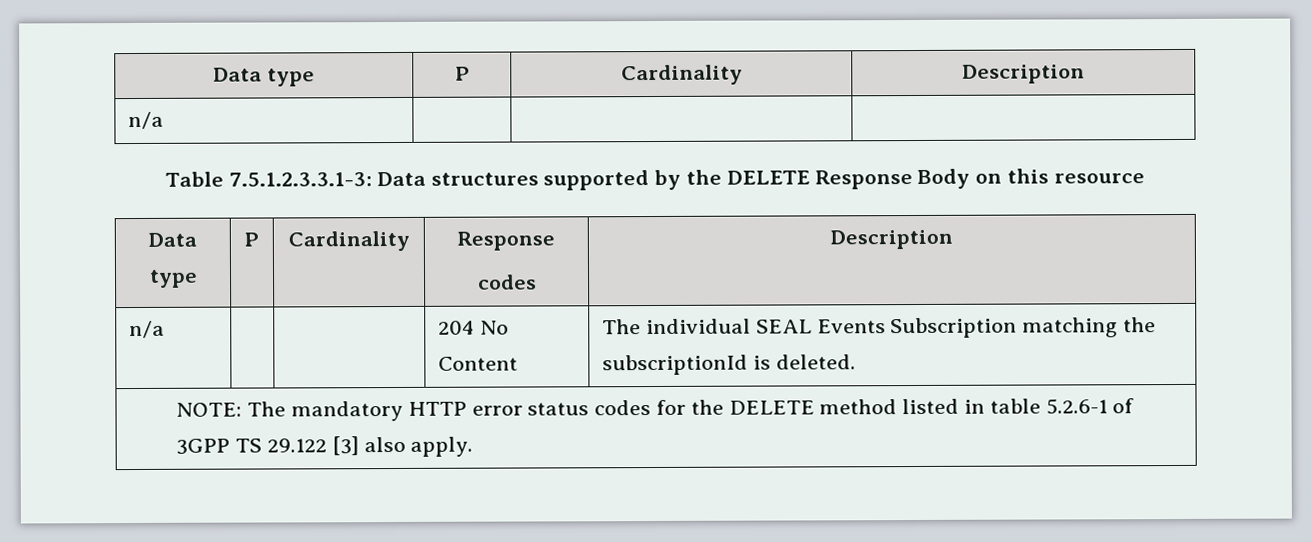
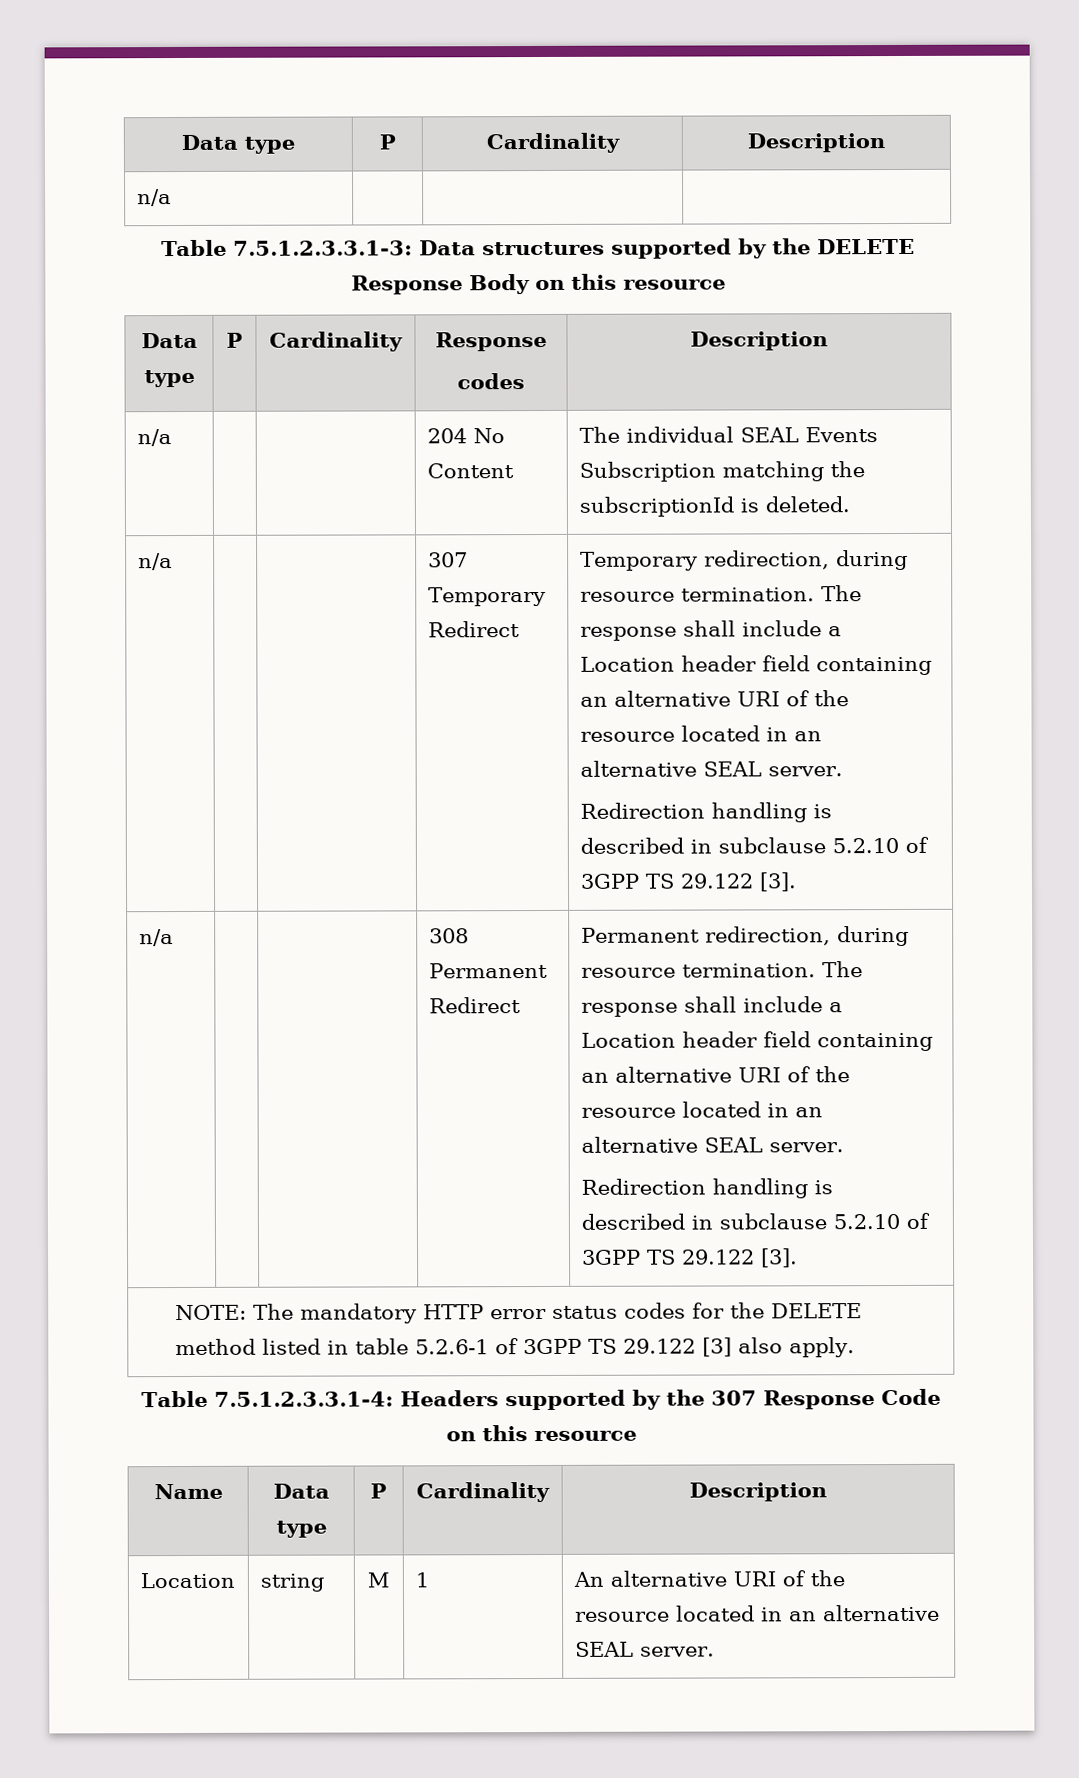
+ n/a | | | 307 Temporary Redirect | Temporary redirection, during resource termination. The response shall include a Location header field containing an alternative URI of the resource located in an alternative SEAL server.
+ Redirection handling is described in subclause 5.2.10 of 3GPP TS 29.122 [3].
+ n/a | | | 308 Permanent Redirect | Permanent redirection, during resource termination. The response shall include a Location header field containing an alternative URI of the resource located in an alternative SEAL server.
+ Redirection handling is described in subclause 5.2.10 of 3GPP TS 29.122 [3].
+ Table 7.5.1.2.3.3.1-4: Headers supported by the 307 Response Code on this resource
+ Name | Data type | P | Cardinality | Description
+ Location | string | M | 1 | An alternative URI of the resource located in an alternative SEAL server.

